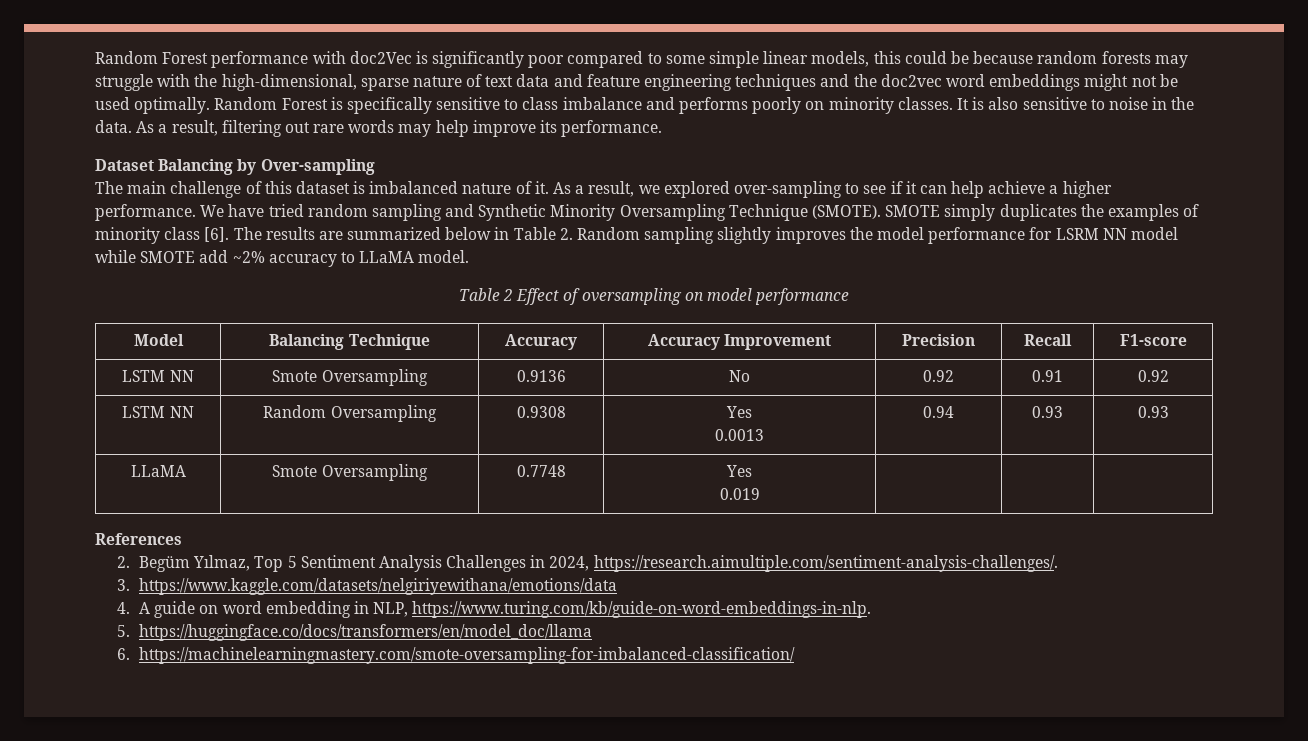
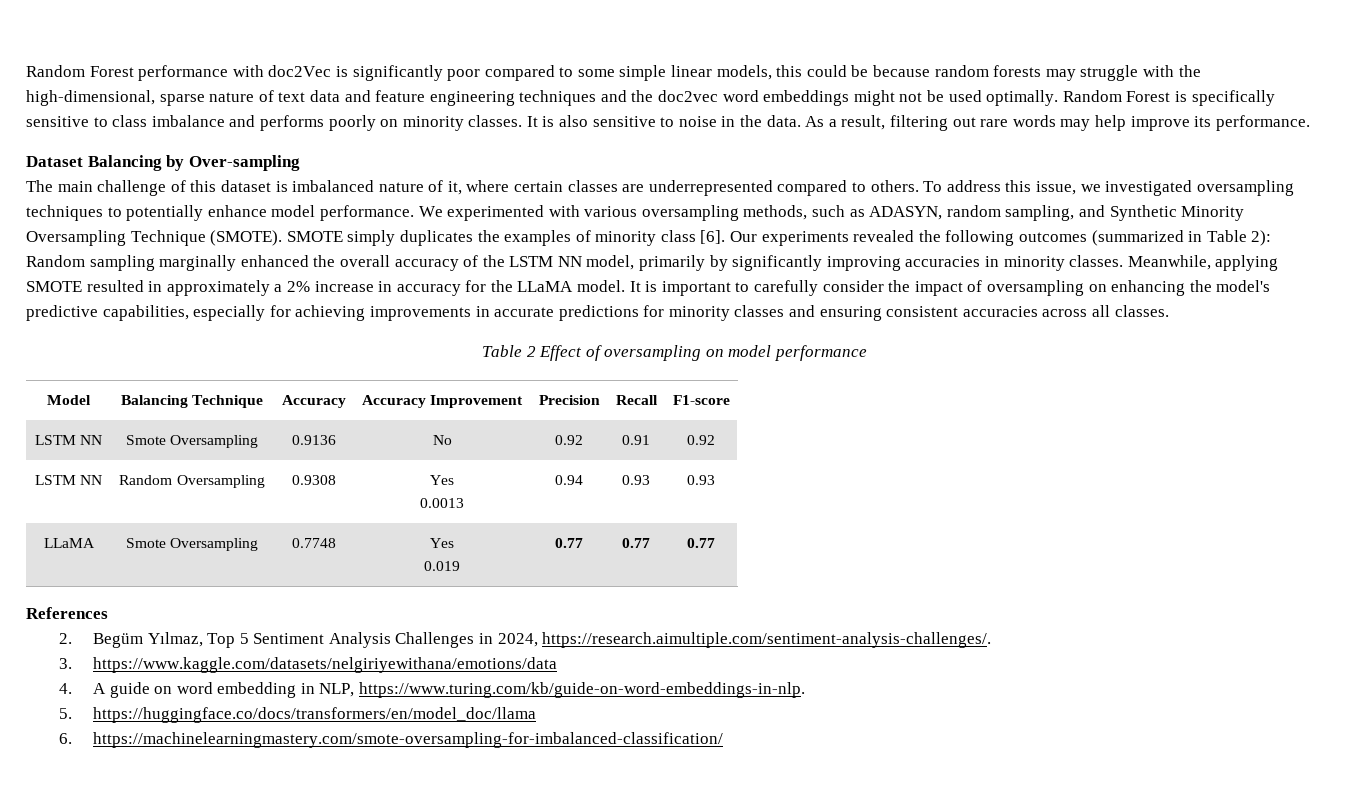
- The main challenge of this dataset is imbalanced nature of it. As a result, we explored over-sampling to see if it can help achieve a higher performance. We have tried random sampling and Synthetic Minority Oversampling Technique (SMOTE).
+ The main challenge of this dataset is imbalanced nature of it, where certain classes are underrepresented compared to others. To address this issue, we investigated oversampling techniques to potentially enhance model performance. We experimented with various oversampling methods, such as ADASYN, random sampling, and Synthetic Minority Oversampling Technique (SMOTE).
- The results are summarized below in Table 2. Random sampling slightly improves the model performance for LSRM NN model while SMOTE add ~2% accuracy to LLaMA model.
+ Our experiments revealed the following outcomes (summarized in Table 2): Random sampling marginally enhanced the overall accuracy of the LSTM NN model, primarily by significantly improving accuracies in minority classes. Meanwhile, applying SMOTE resulted in approximately a 2% increase in accuracy for the LLaMA model. It is important to carefully consider the impact of oversampling on enhancing the model's predictive capabilities, especially for achieving improvements in accurate predictions for minority classes and ensuring consistent accuracies across all classes.
  LLaMA | Smote Oversampling | 0.7748 | Yes
- 0.019 | | |
+ 0.019 | 0.77 | 0.77 | 0.77

